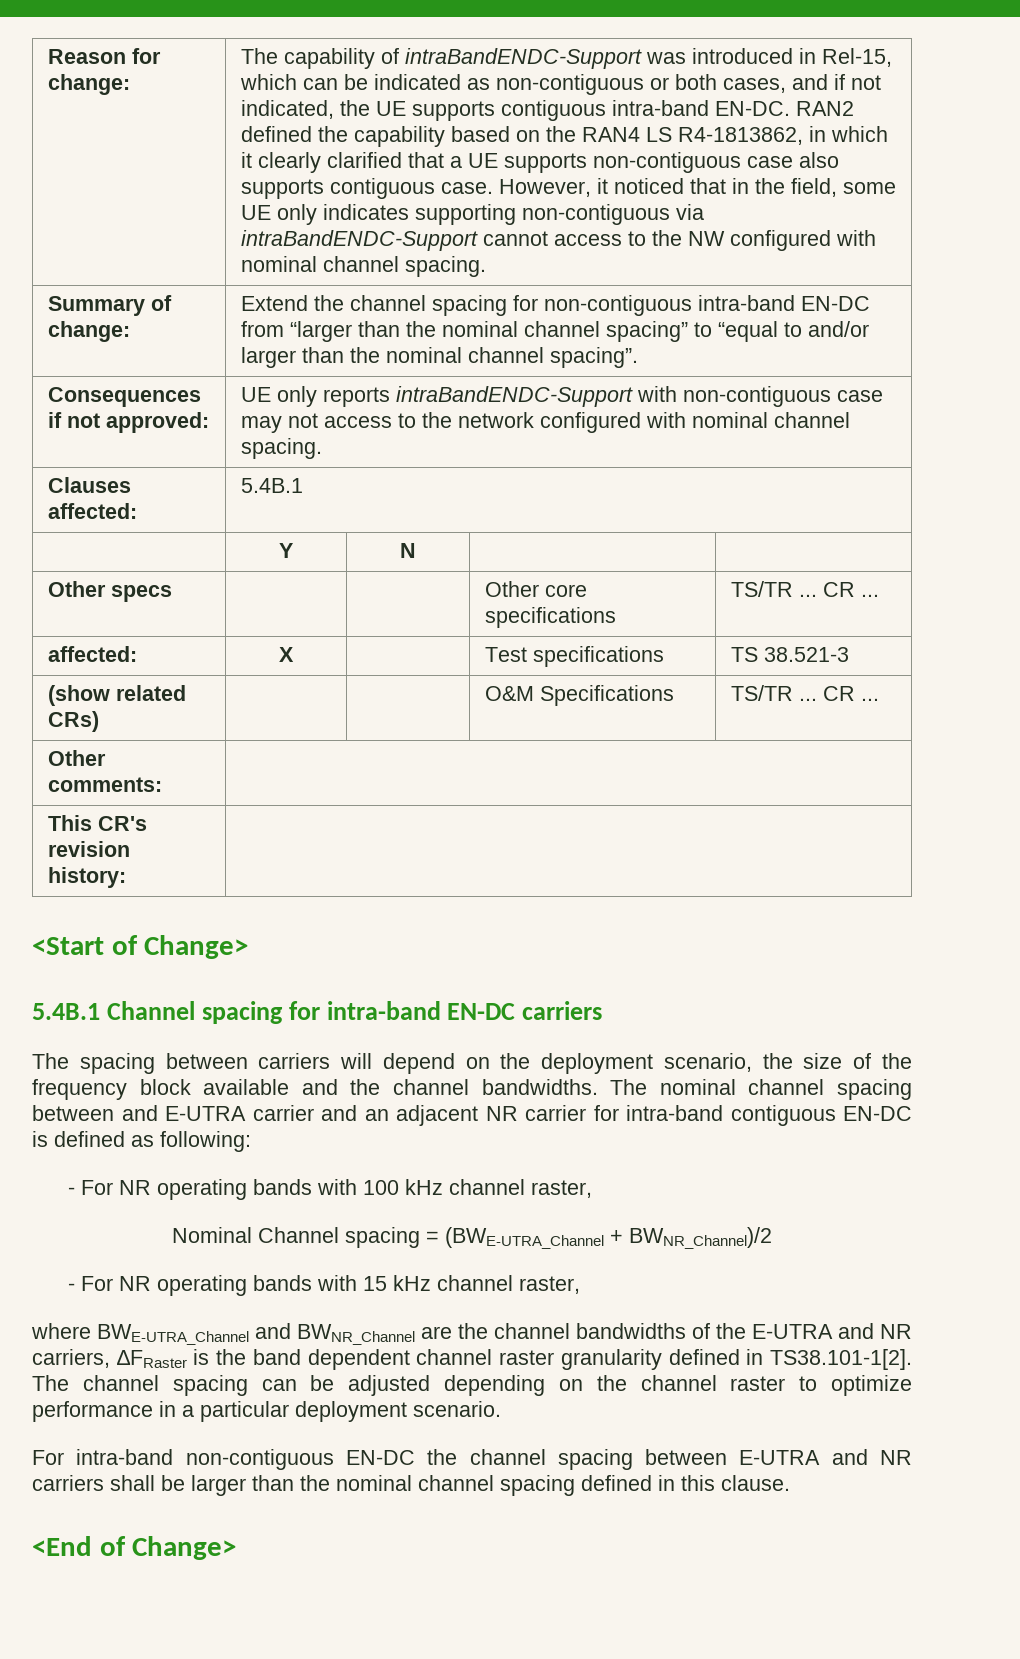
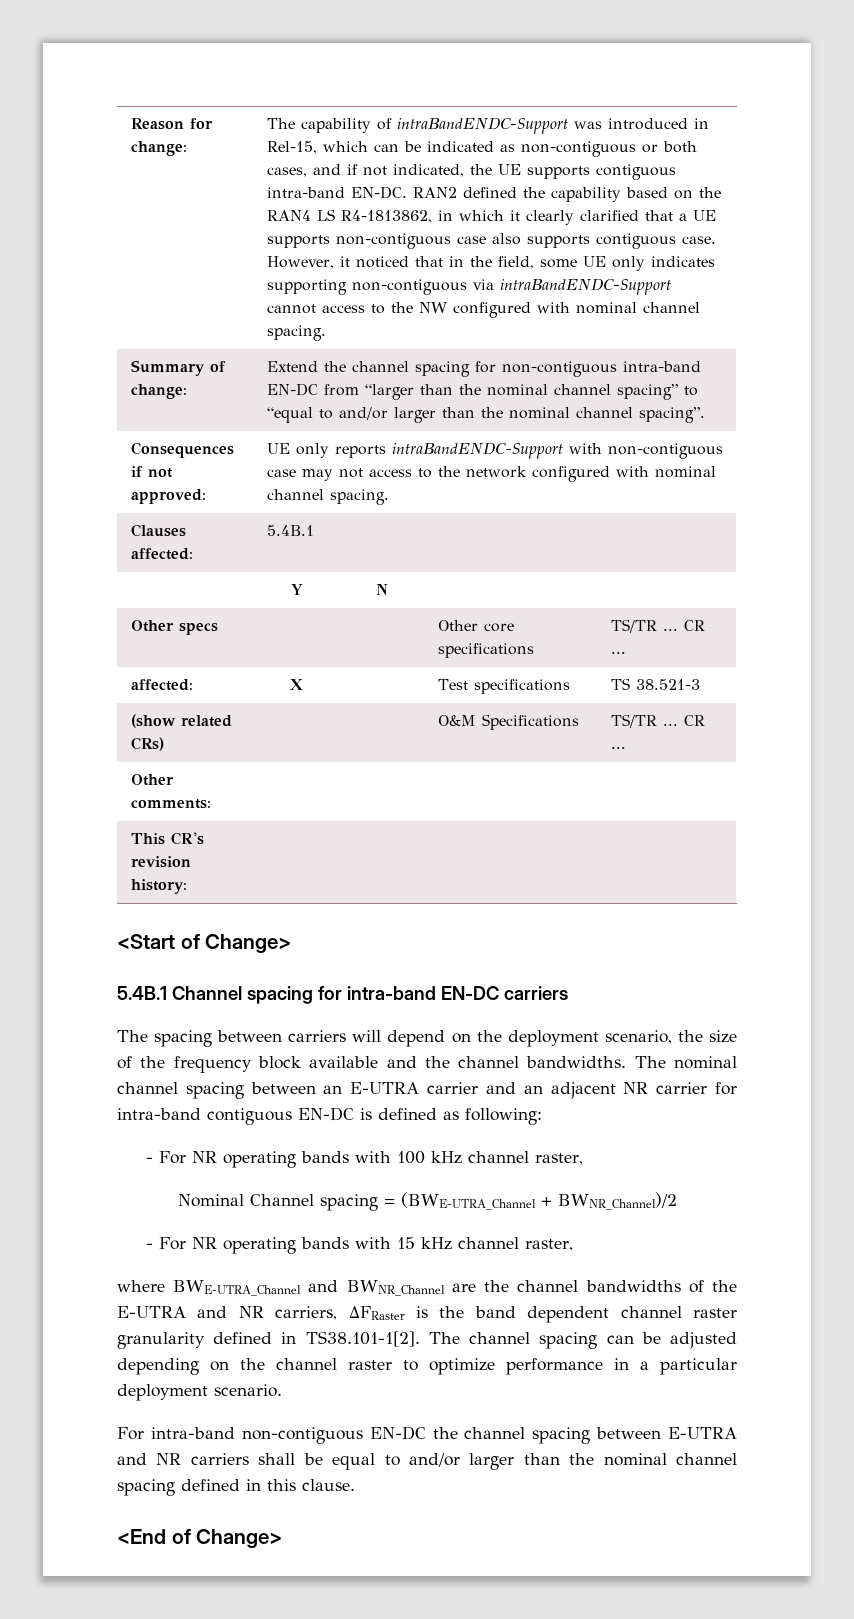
- The nominal channel spacing between and E-UTRA carrier and an adjacent NR carrier for intra-band contiguous EN-DC is defined as following:
+ The nominal channel spacing between an E-UTRA carrier and an adjacent NR carrier for intra-band contiguous EN-DC is defined as following:
- For intra-band non-contiguous EN-DC the channel spacing between E-UTRA and NR carriers shall be larger than the nominal channel spacing defined in this clause.
+ For intra-band non-contiguous EN-DC the channel spacing between E-UTRA and NR carriers shall be equal to and/or larger than the nominal channel spacing defined in this clause.

